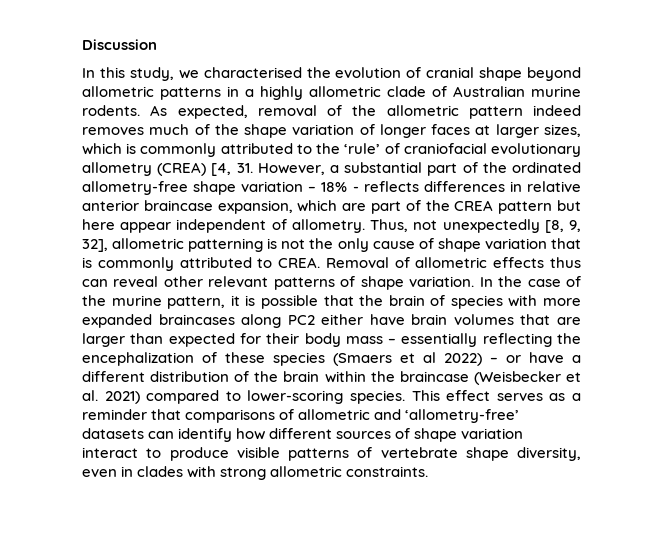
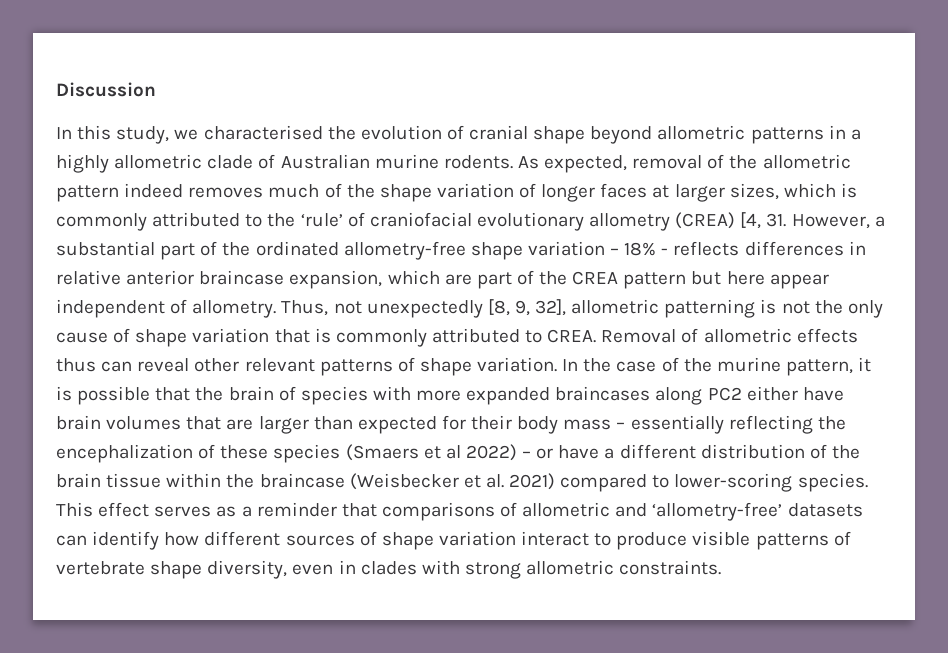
- In the case of the murine pattern, it is possible that the brain of species with more expanded braincases along PC2 either have brain volumes that are larger than expected for their body mass – essentially reflecting the encephalization of these species (Smaers et al 2022) – or have a different distribution of the brain within the braincase (Weisbecker et al. 2021) compared to lower-scoring species.
+ In the case of the murine pattern, it is possible that the brain of species with more expanded braincases along PC2 either have brain volumes that are larger than expected for their body mass – essentially reflecting the encephalization of these species (Smaers et al 2022) – or have a different distribution of the brain tissue within the braincase (Weisbecker et al. 2021) compared to lower-scoring species.

